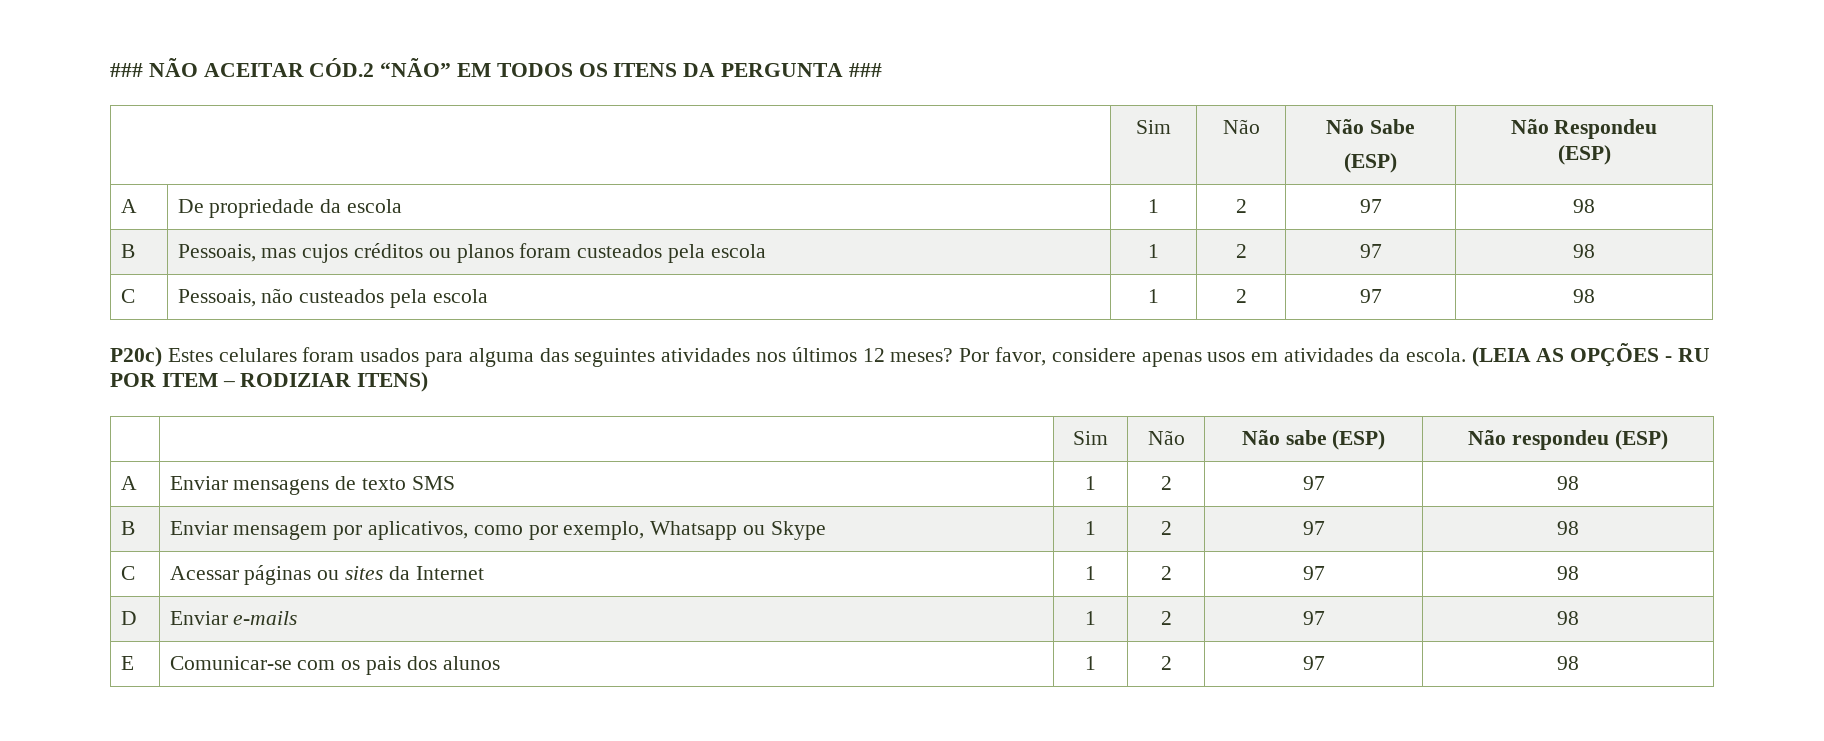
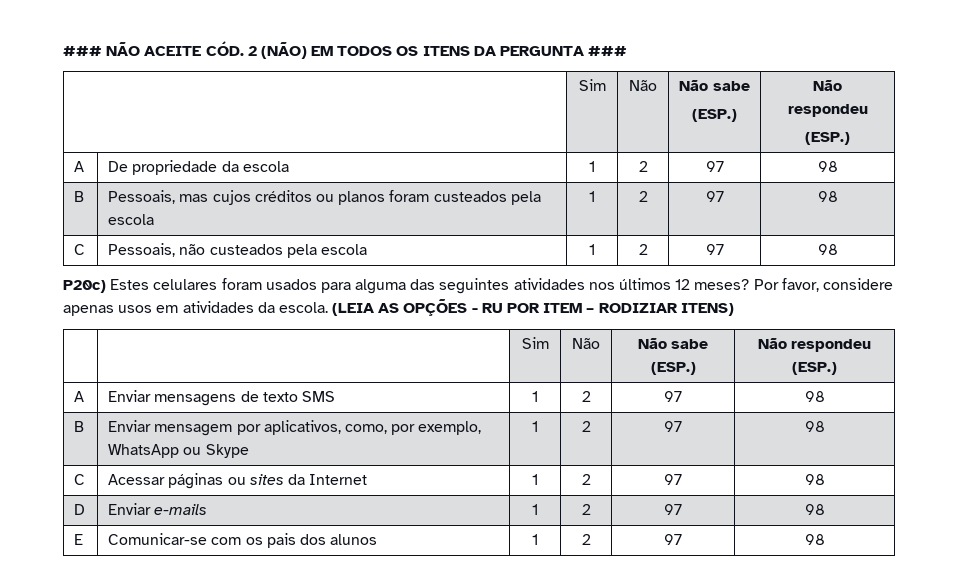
- ### NÃO ACEITAR CÓD.2 “NÃO” EM TODOS OS ITENS DA PERGUNTA ###
- | Sim | Não | Não Sabe
- (ESP) | Não Respondeu
- (ESP)
+ ### NÃO ACEITE CÓD. 2 (NÃO) EM TODOS OS ITENS DA PERGUNTA ###
+ | Sim | Não | Não sabe
+ (ESP.) | Não respondeu
+ (ESP.)
- | | Sim | Não | Não sabe (ESP) | Não respondeu (ESP)
+ | | Sim | Não | Não sabe (ESP.) | Não respondeu (ESP.)
- B | Enviar mensagem por aplicativos, como por exemplo, Whatsapp ou Skype | 1 | 2 | 97 | 98
+ B | Enviar mensagem por aplicativos, como, por exemplo, WhatsApp ou Skype | 1 | 2 | 97 | 98

